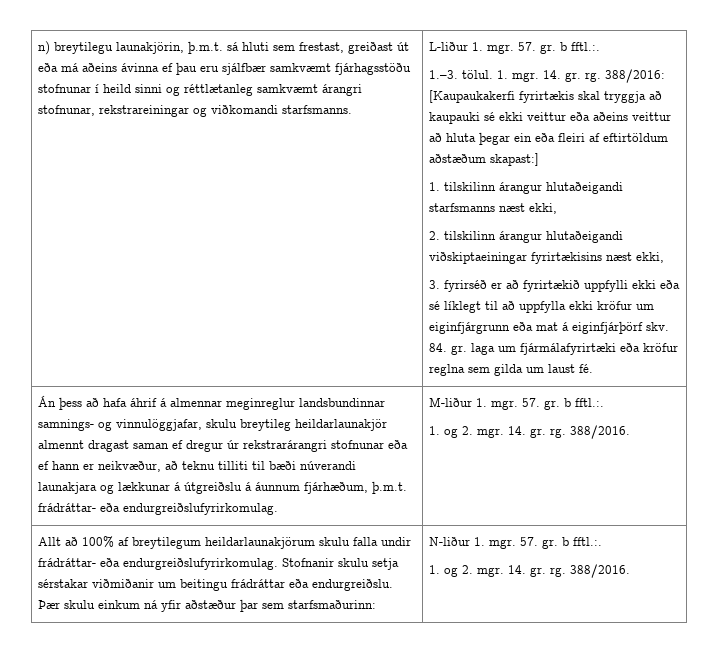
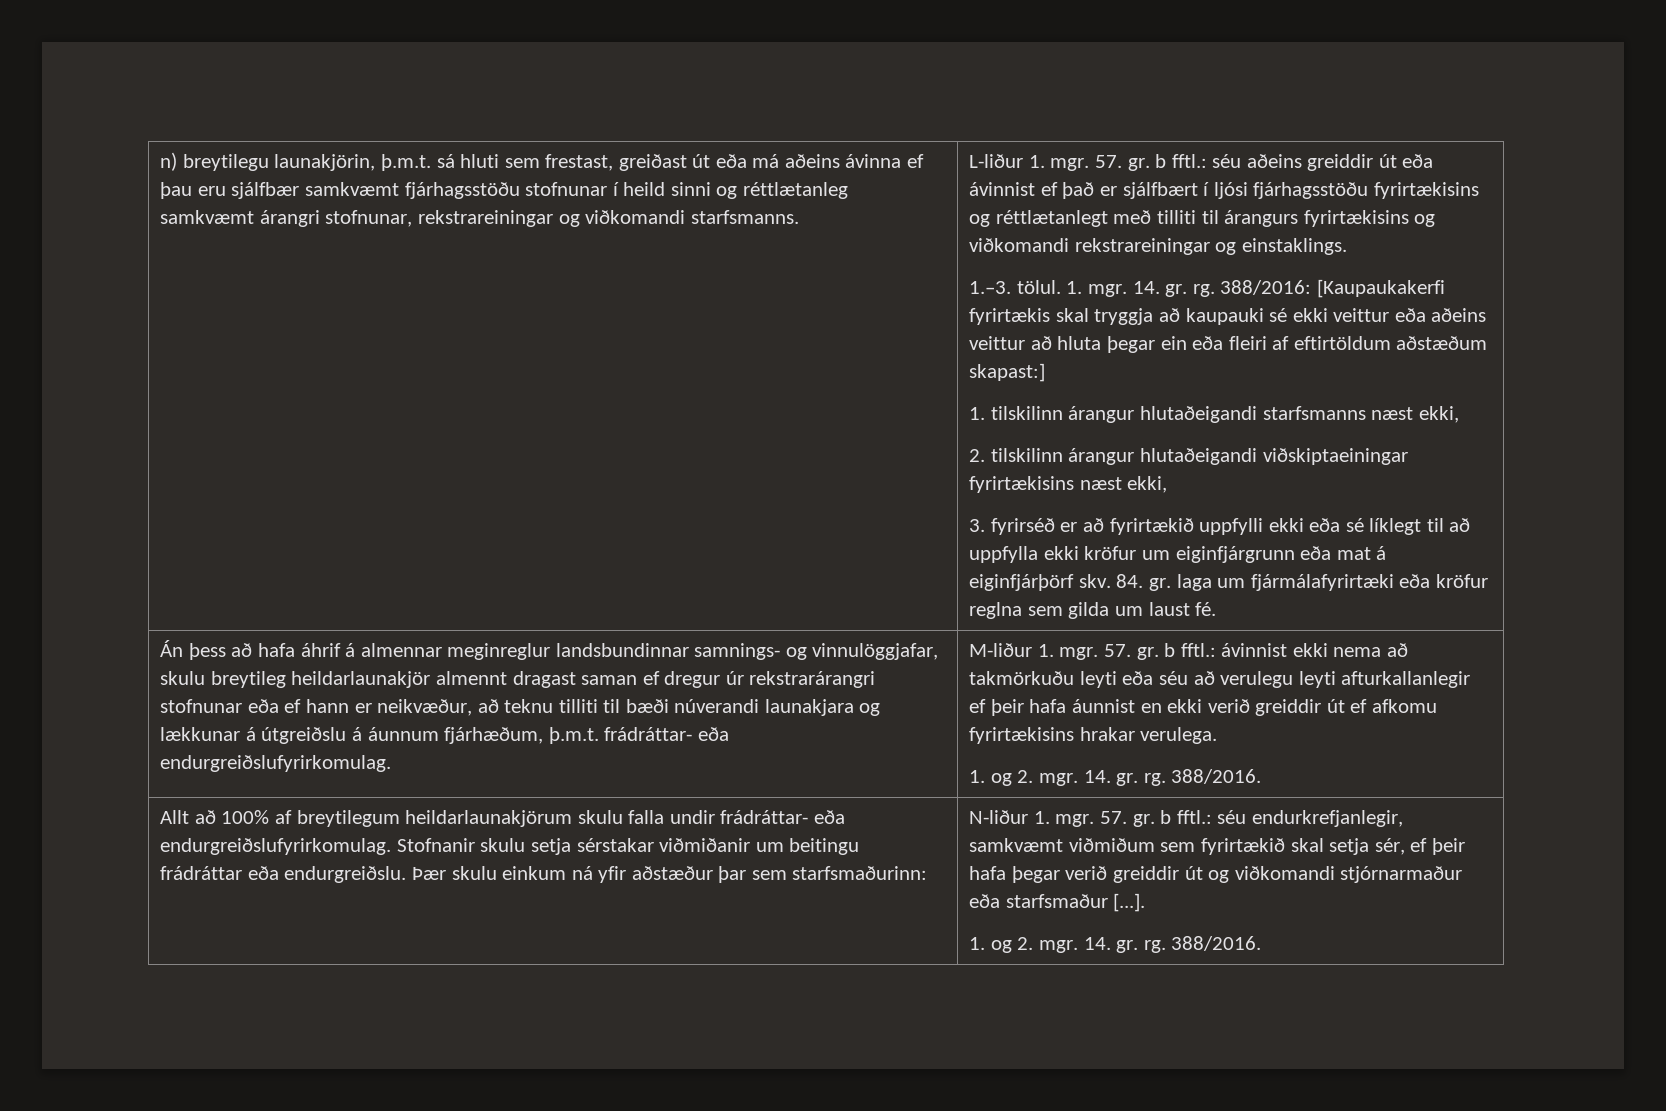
- L-liður 1. mgr. 57. gr. b fftl.:.
+ L-liður 1. mgr. 57. gr. b fftl.: séu aðeins greiddir út eða ávinnist ef það er sjálfbært í ljósi fjárhagsstöðu fyrirtækisins og réttlætanlegt með tilliti til árangurs fyrirtækisins og viðkomandi rekstrareiningar og einstaklings.
- M-liður 1. mgr. 57. gr. b fftl.:.
+ M-liður 1. mgr. 57. gr. b fftl.: ávinnist ekki nema að takmörkuðu leyti eða séu að verulegu leyti afturkallanlegir ef þeir hafa áunnist en ekki verið greiddir út ef afkomu fyrirtækisins hrakar verulega.
- N-liður 1. mgr. 57. gr. b fftl.:.
+ N-liður 1. mgr. 57. gr. b fftl.: séu endurkrefjanlegir, samkvæmt viðmiðum sem fyrirtækið skal setja sér, ef þeir hafa þegar verið greiddir út og viðkomandi stjórnarmaður eða starfsmaður [...].

